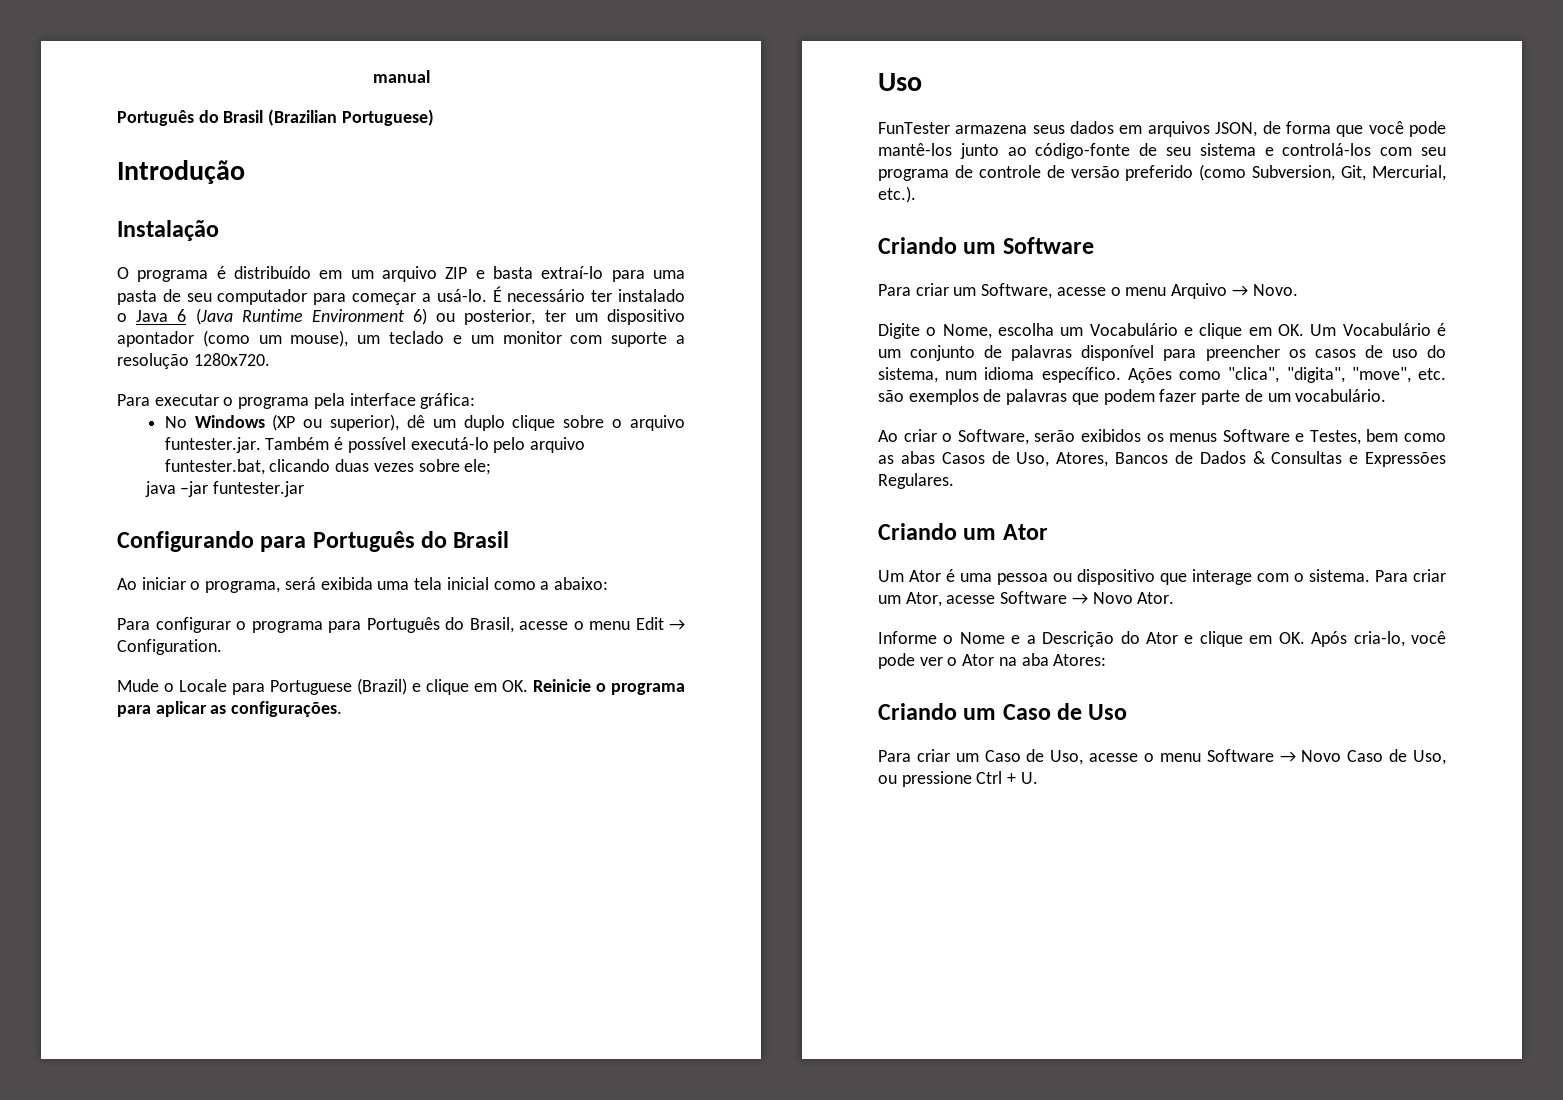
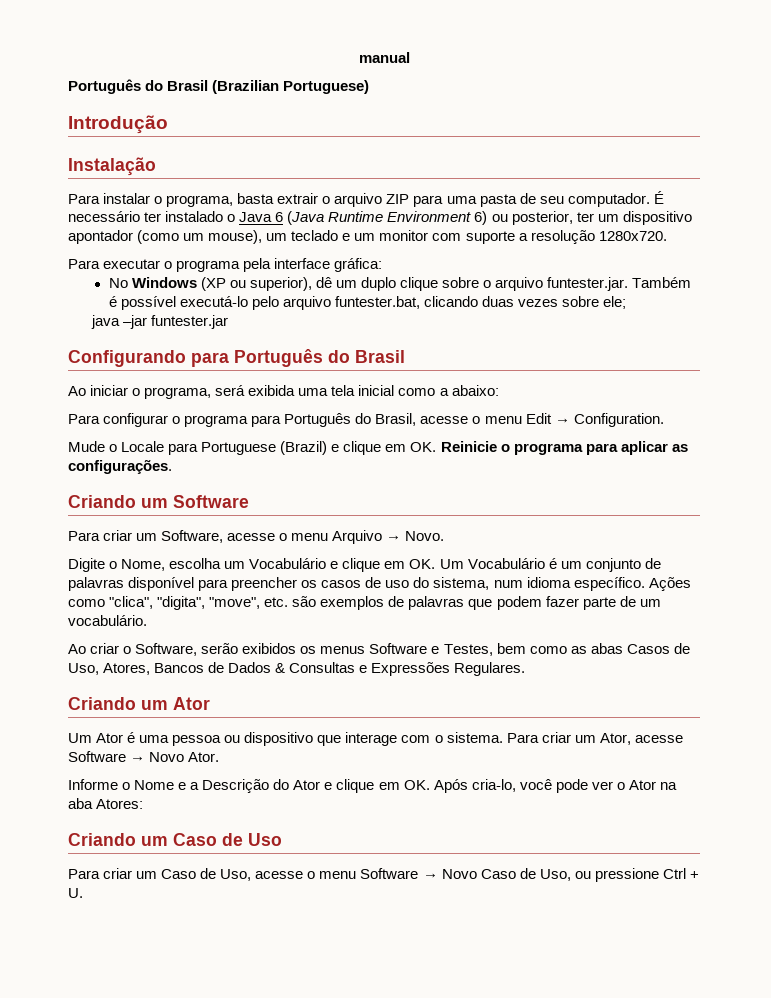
- O programa é distribuído em um arquivo ZIP e basta extraí-lo para uma pasta de seu computador para começar a usá-lo.
+ Para instalar o programa, basta extrair o arquivo ZIP para uma pasta de seu computador.
  Mude o Locale para Portuguese (Brazil) e clique em OK. Reinicie o programa para aplicar as configurações.
- Uso
- FunTester armazena seus dados em arquivos JSON, de forma que você pode mantê-los junto ao código-fonte de seu sistema e controlá-los com seu programa de controle de versão preferido (como Subversion, Git, Mercurial, etc.).

